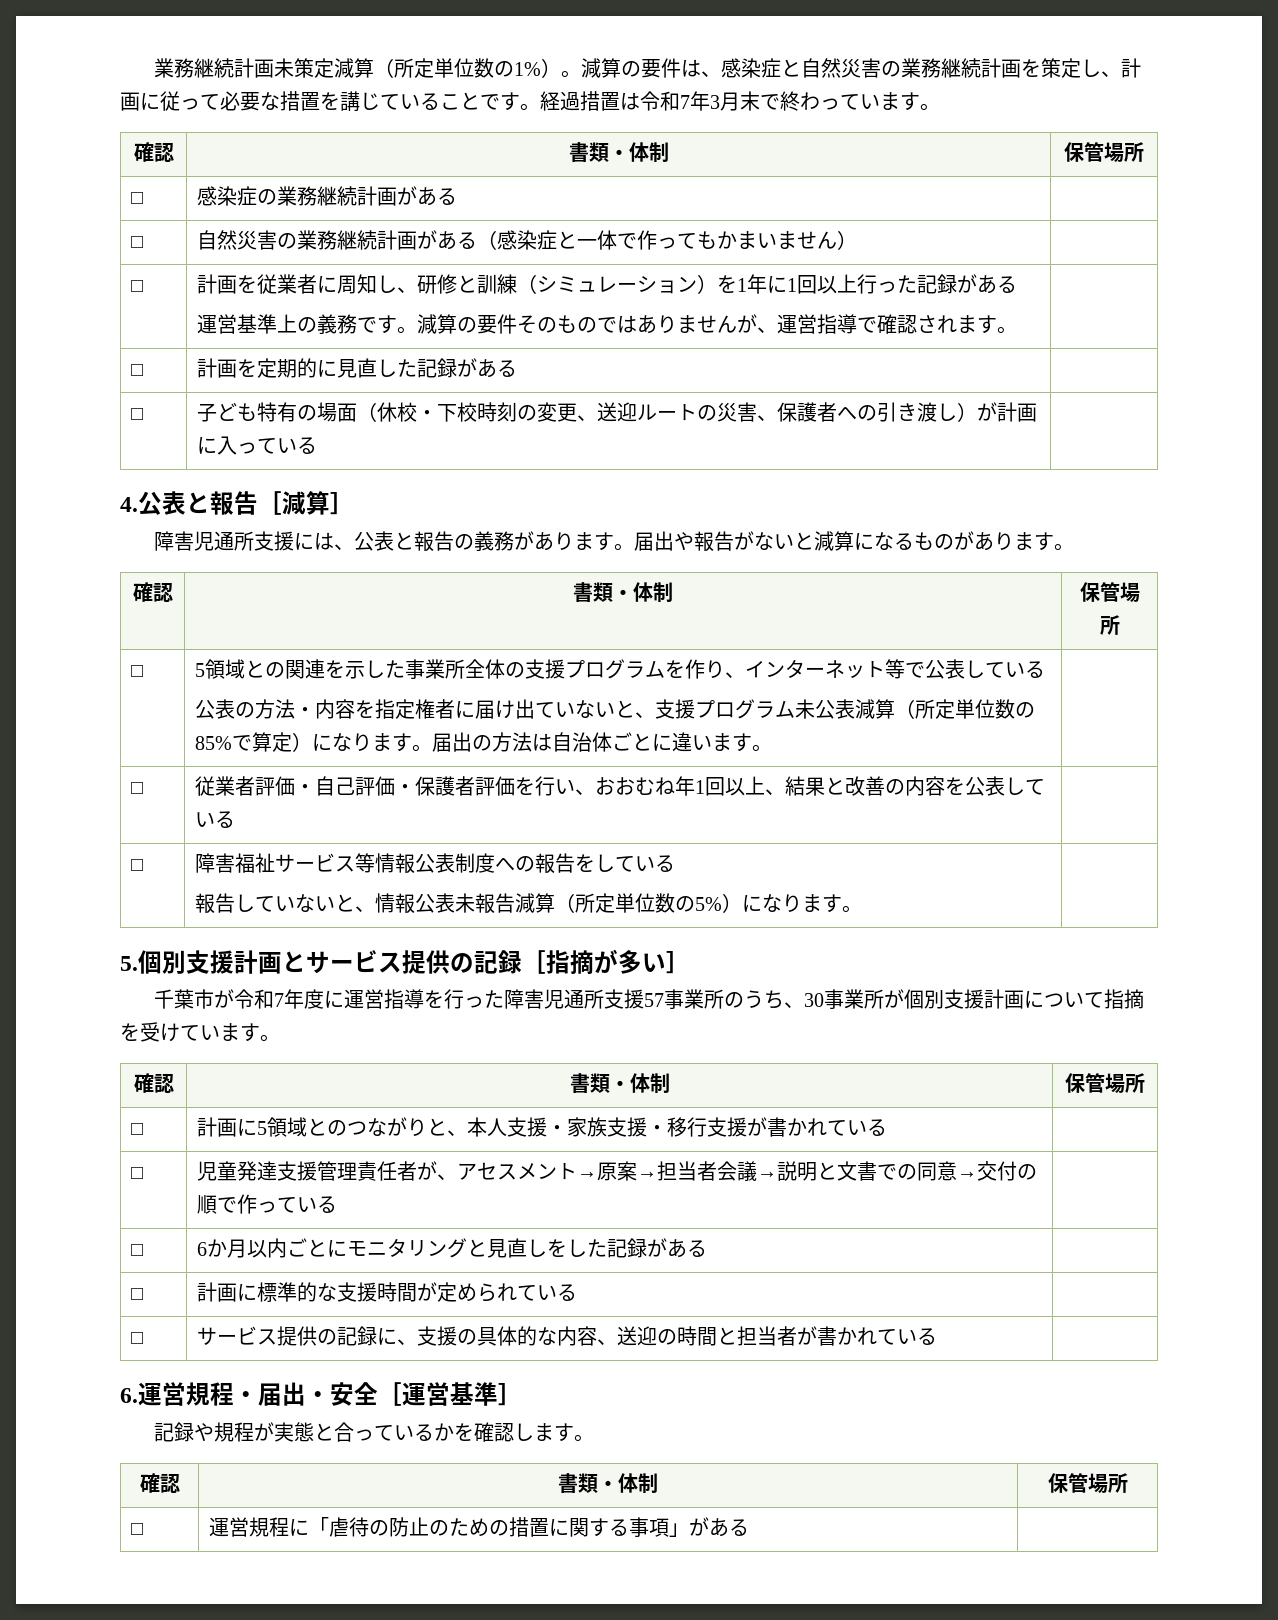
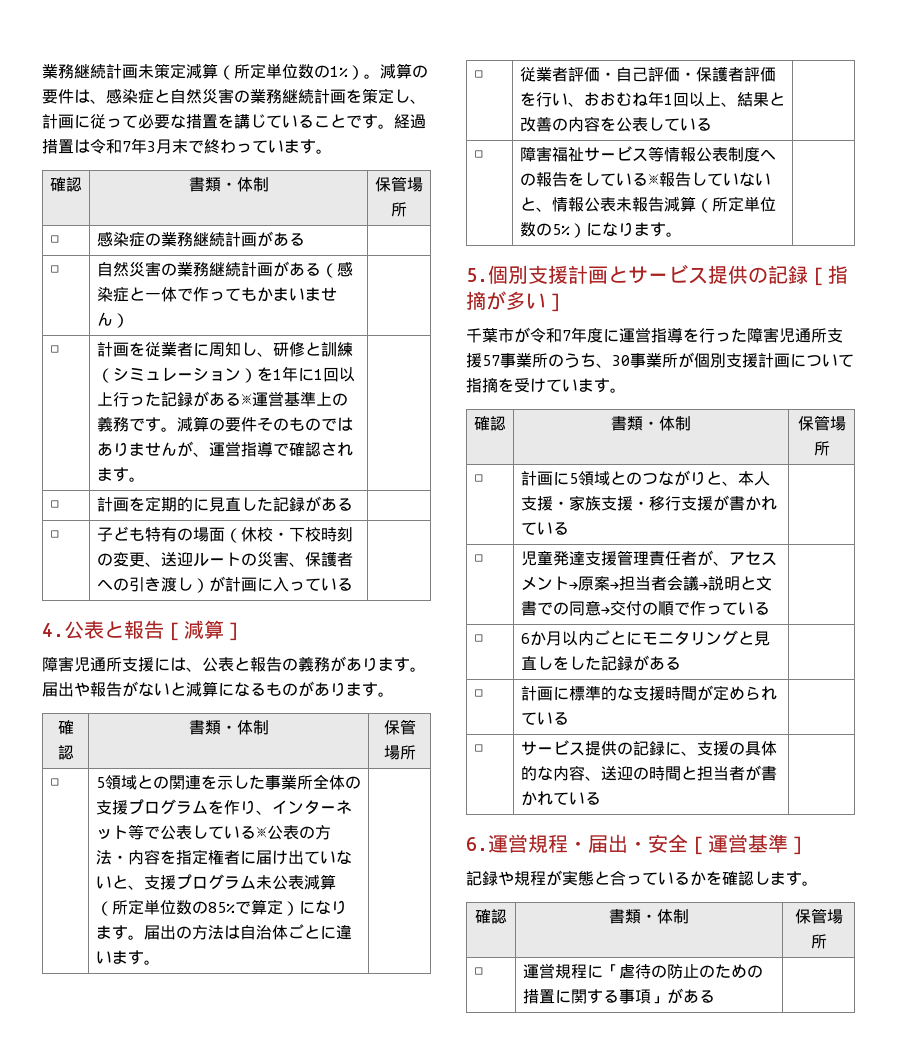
- 計画を従業者に周知し、研修と訓練（シミュレーション）を1年に1回以上行った記録がある
- 運営基準上の義務です。
+ 計画を従業者に周知し、研修と訓練（シミュレーション）を1年に1回以上行った記録がある※運営基準上の義務です。
- 5領域との関連を示した事業所全体の支援プログラムを作り、インターネット等で公表している
- 公表の方法・内容を指定権者に届け出ていないと、支援プログラム未公表減算（所定単位数の85%で算定）になります。
+ 5領域との関連を示した事業所全体の支援プログラムを作り、インターネット等で公表している※公表の方法・内容を指定権者に届け出ていないと、支援プログラム未公表減算（所定単位数の85%で算定）になります。
- □ | 障害福祉サービス等情報公表制度への報告をしている
- 報告していないと、情報公表未報告減算（所定単位数の5%）になります。 |
+ □ | 障害福祉サービス等情報公表制度への報告をしている※報告していないと、情報公表未報告減算（所定単位数の5%）になります。 |

